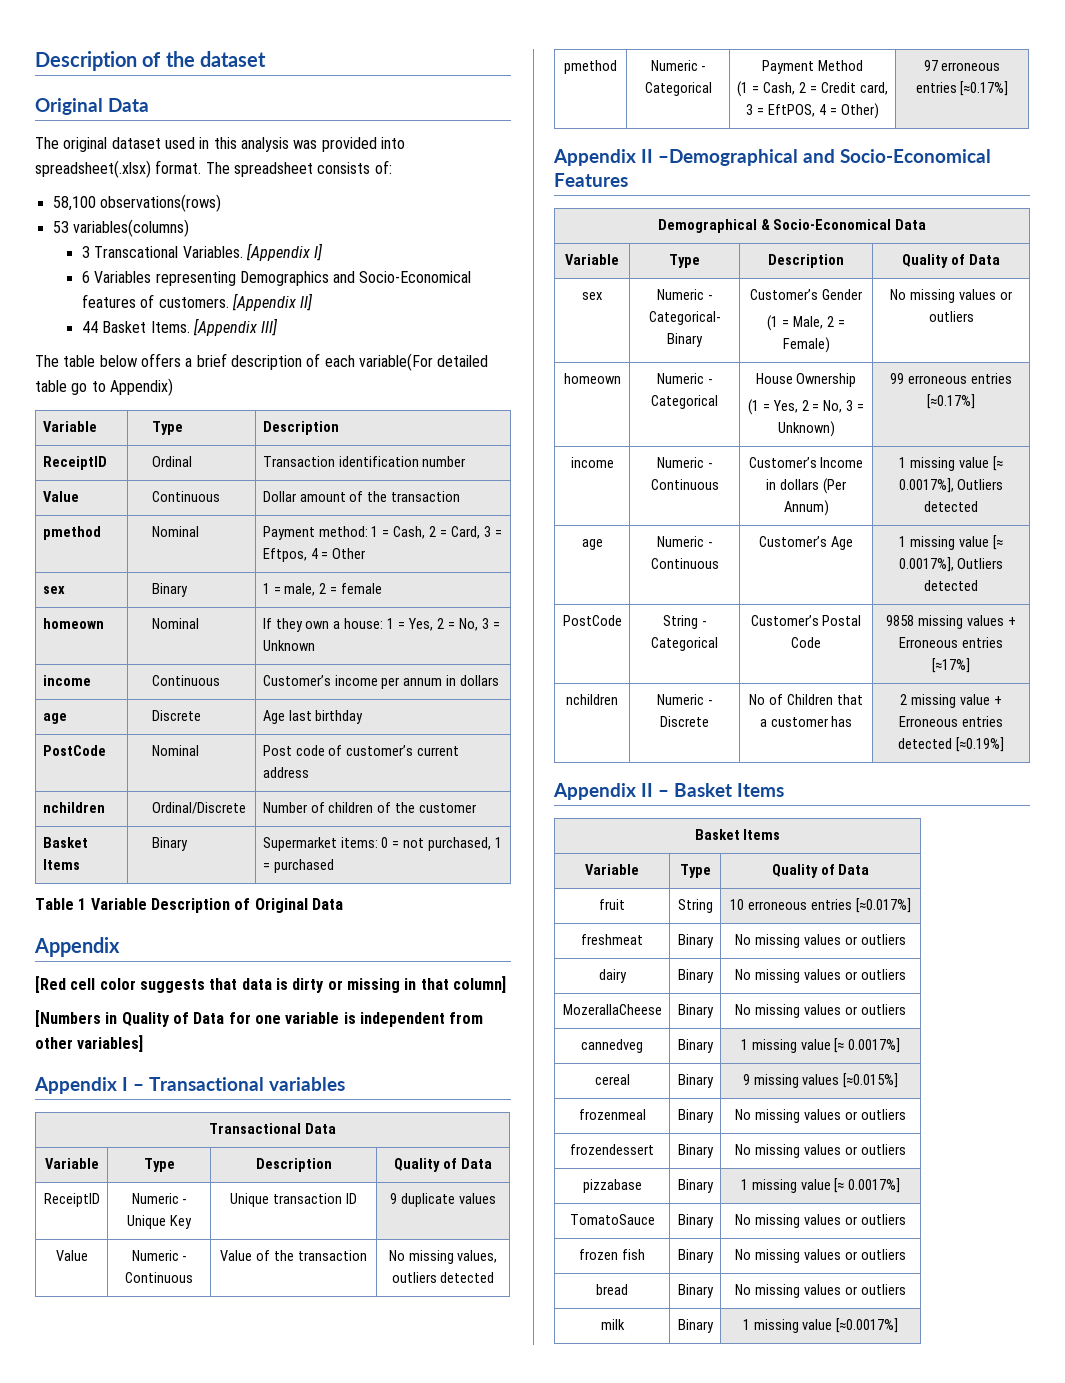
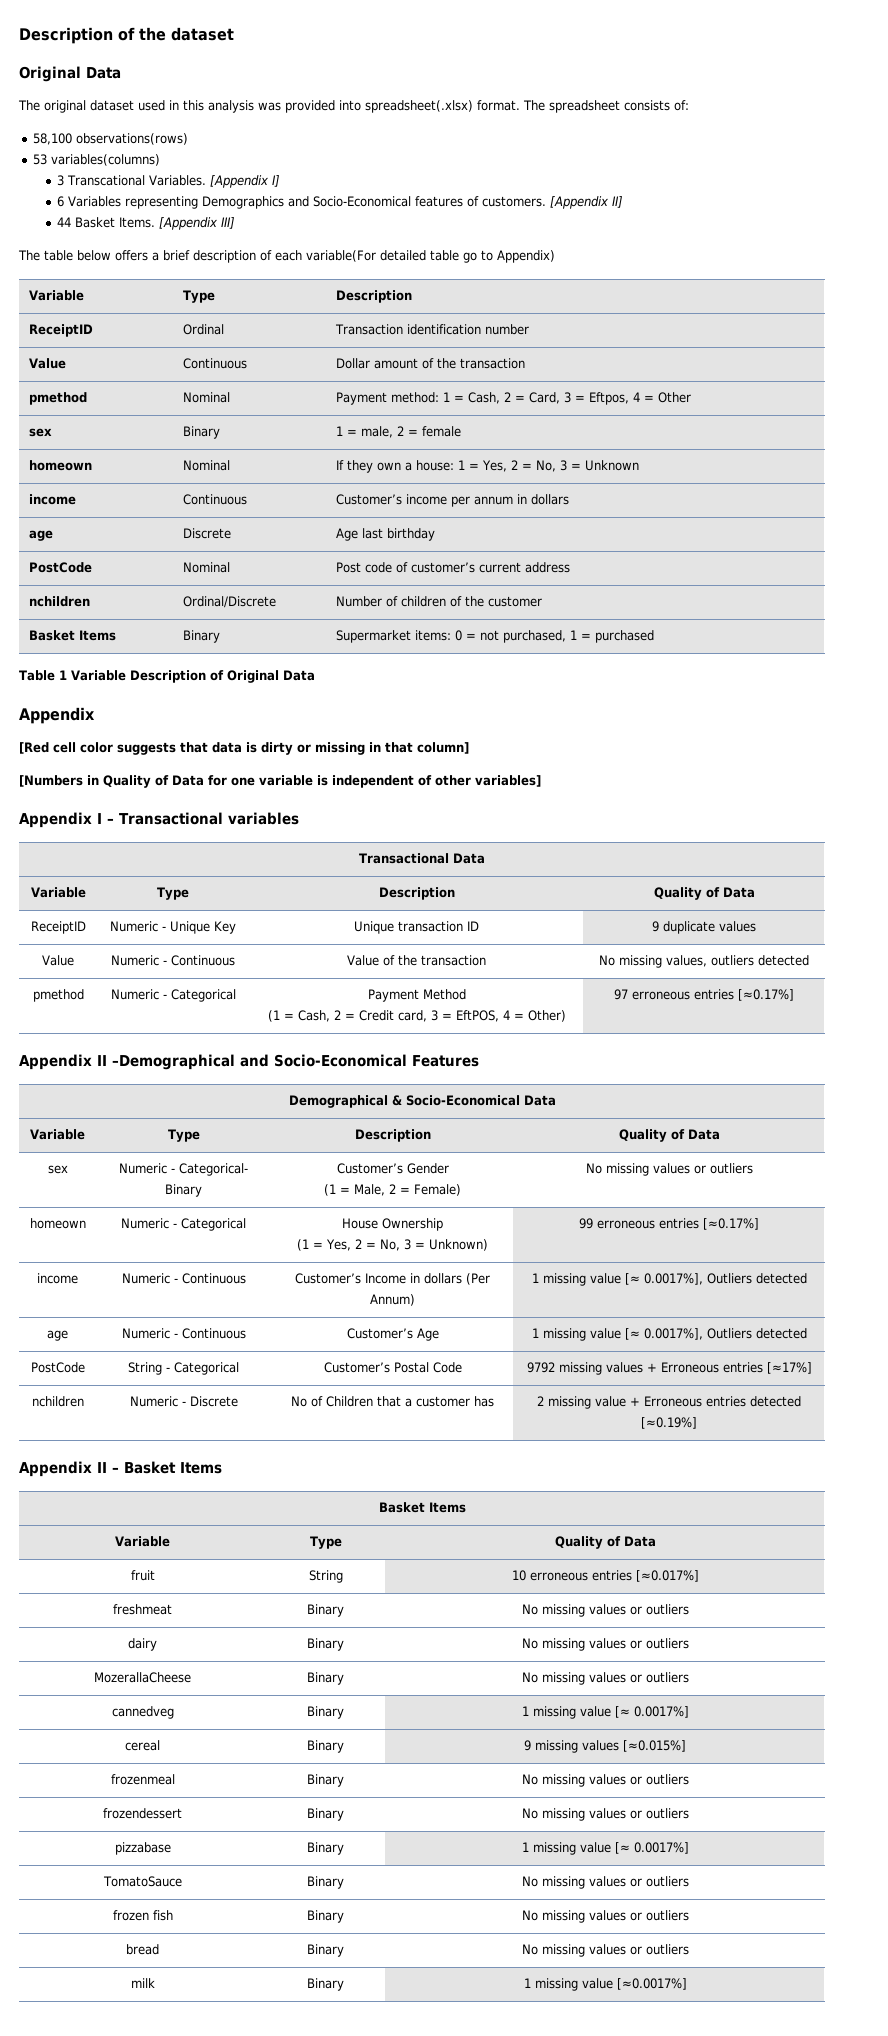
- [Numbers in Quality of Data for one variable is independent from other variables]
+ [Numbers in Quality of Data for one variable is independent of other variables]
- PostCode | String - Categorical | Customer’s Postal Code | 9858 missing values + Erroneous entries [≈17%]
+ PostCode | String - Categorical | Customer’s Postal Code | 9792 missing values + Erroneous entries [≈17%]

